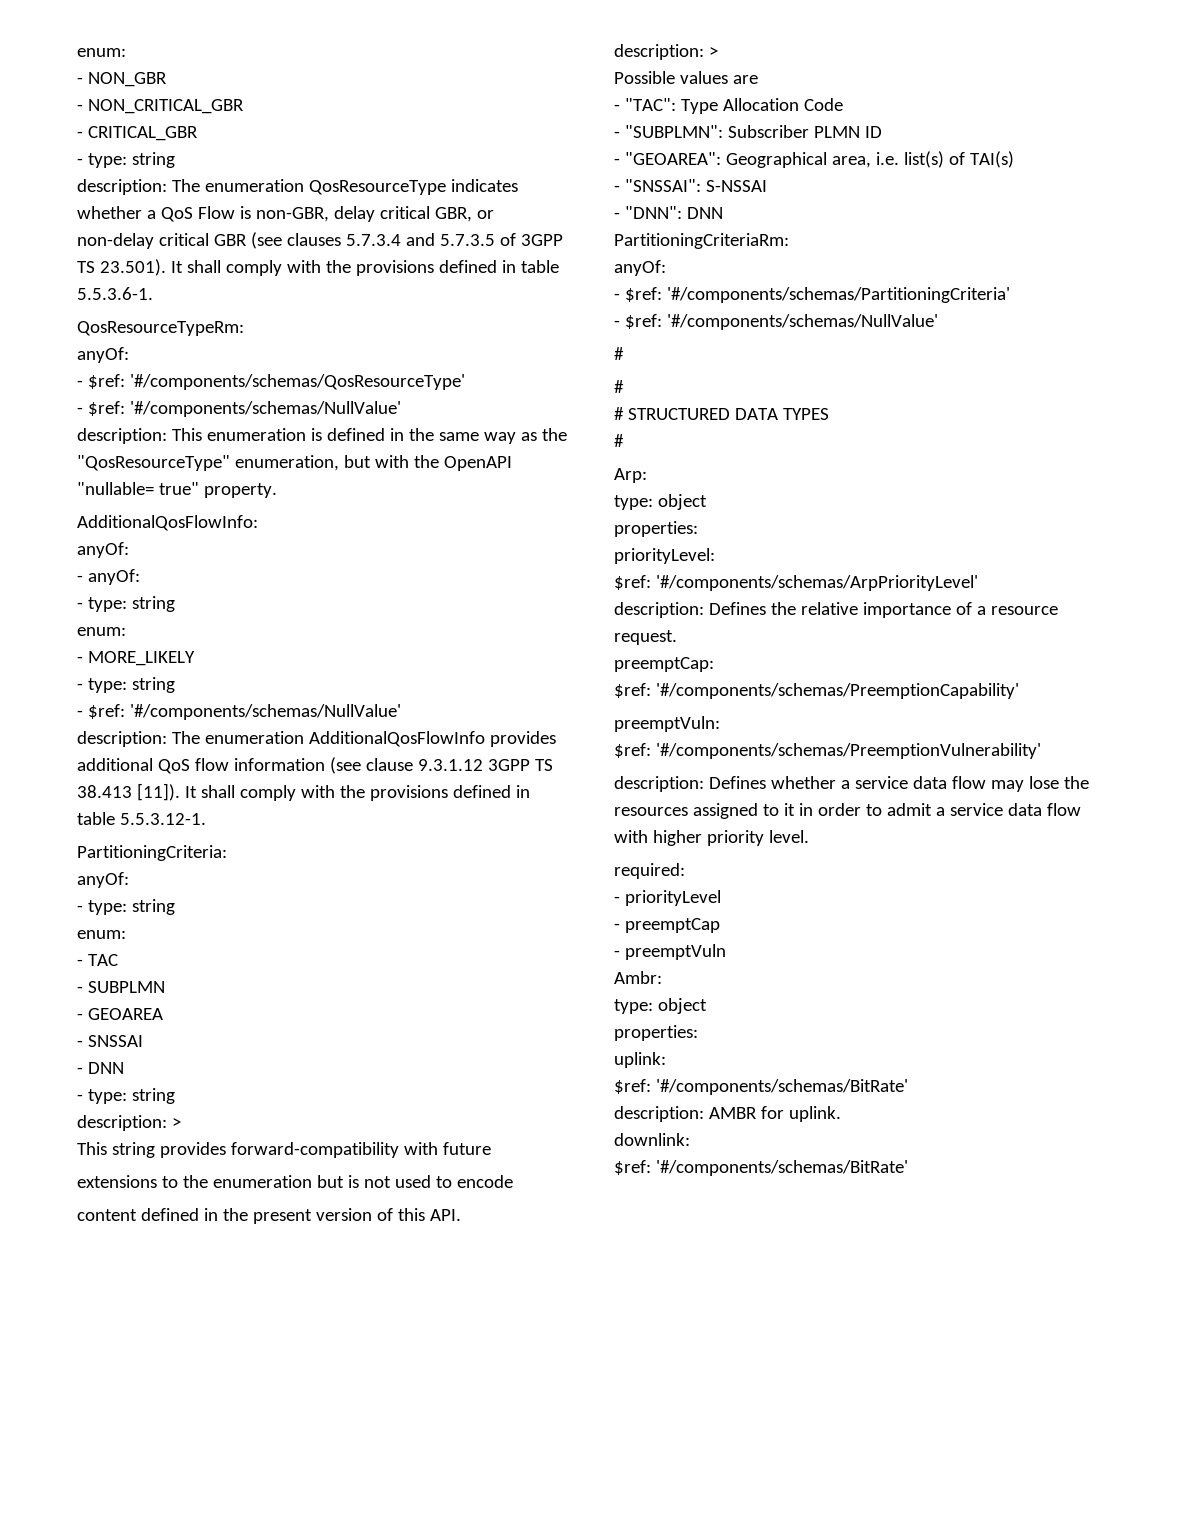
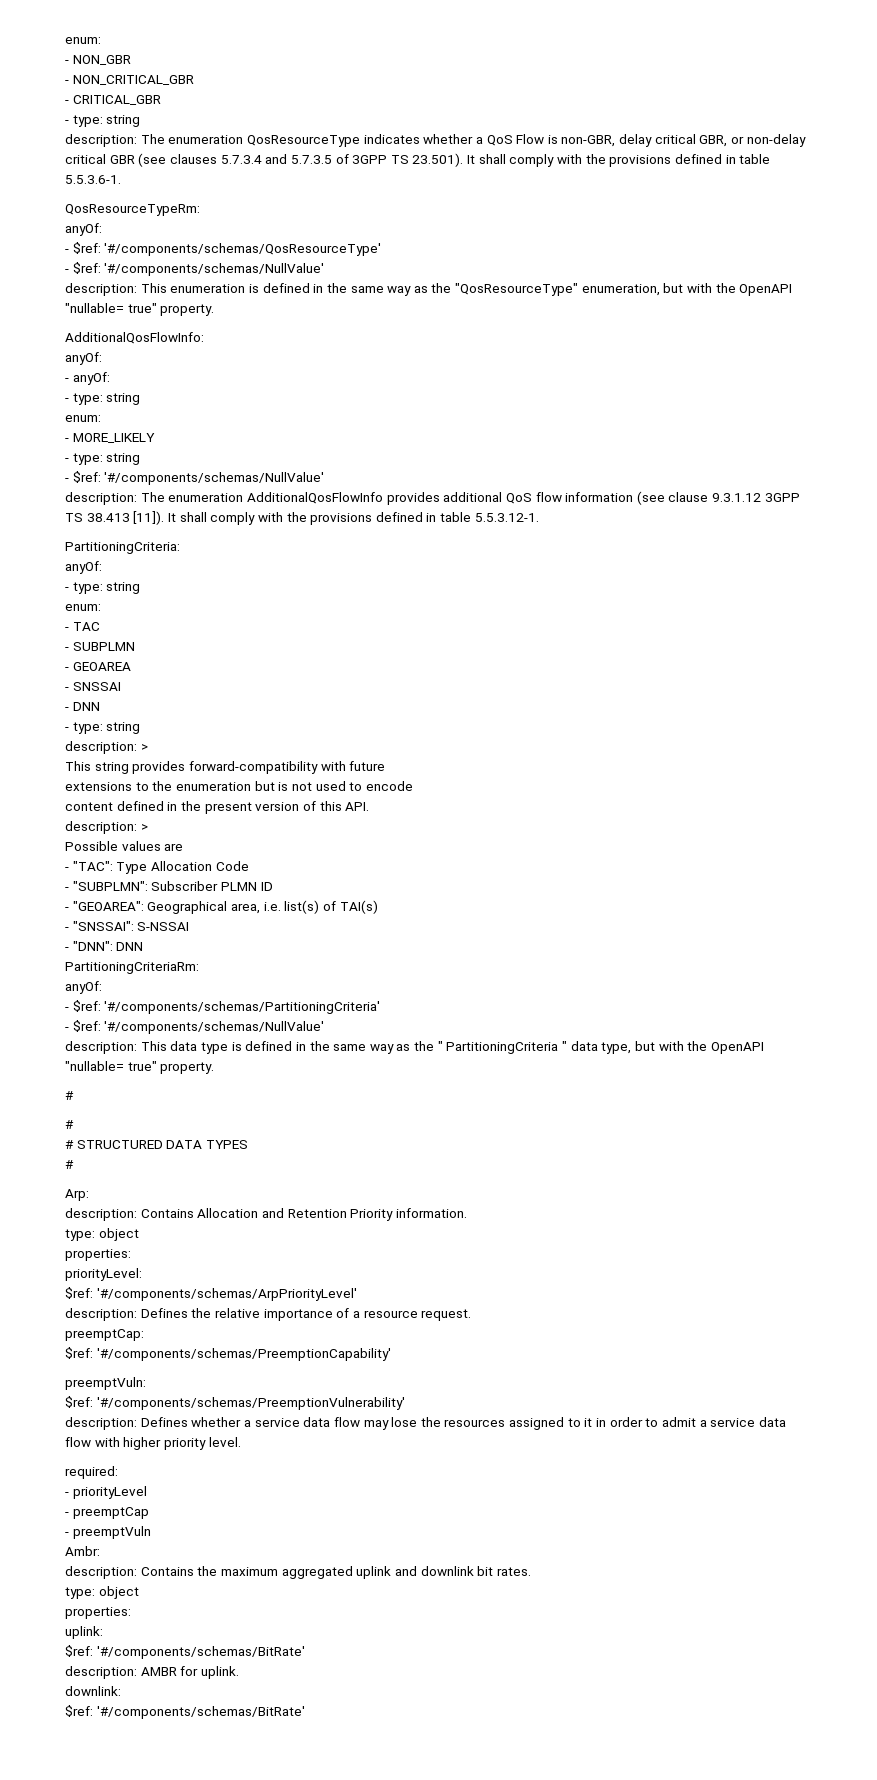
+ description: This data type is defined in the same way as the " PartitioningCriteria " data type, but with the OpenAPI "nullable= true" property.
+ description: Contains Allocation and Retention Priority information.
+ description: Contains the maximum aggregated uplink and downlink bit rates.

